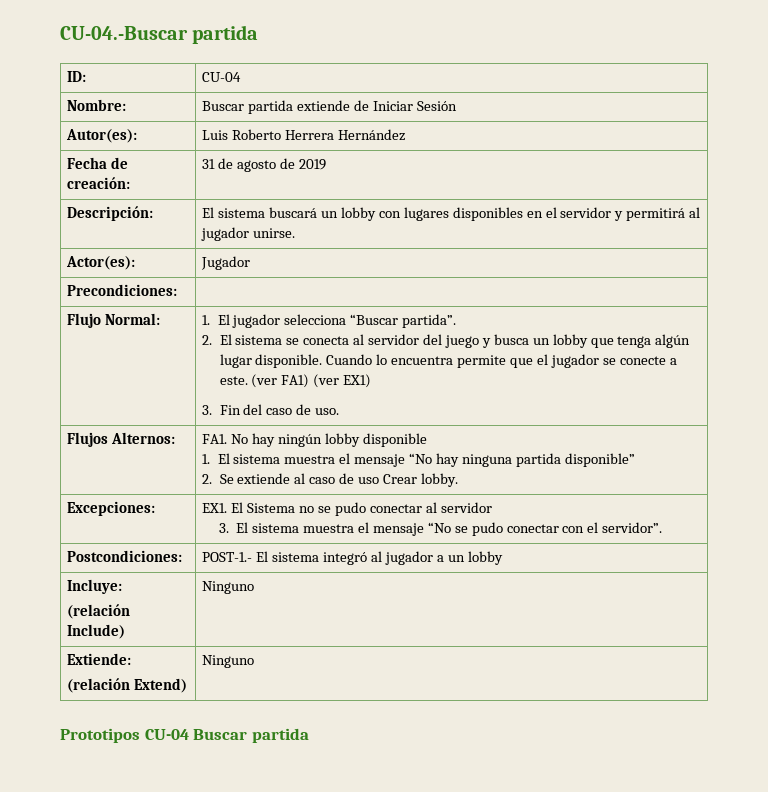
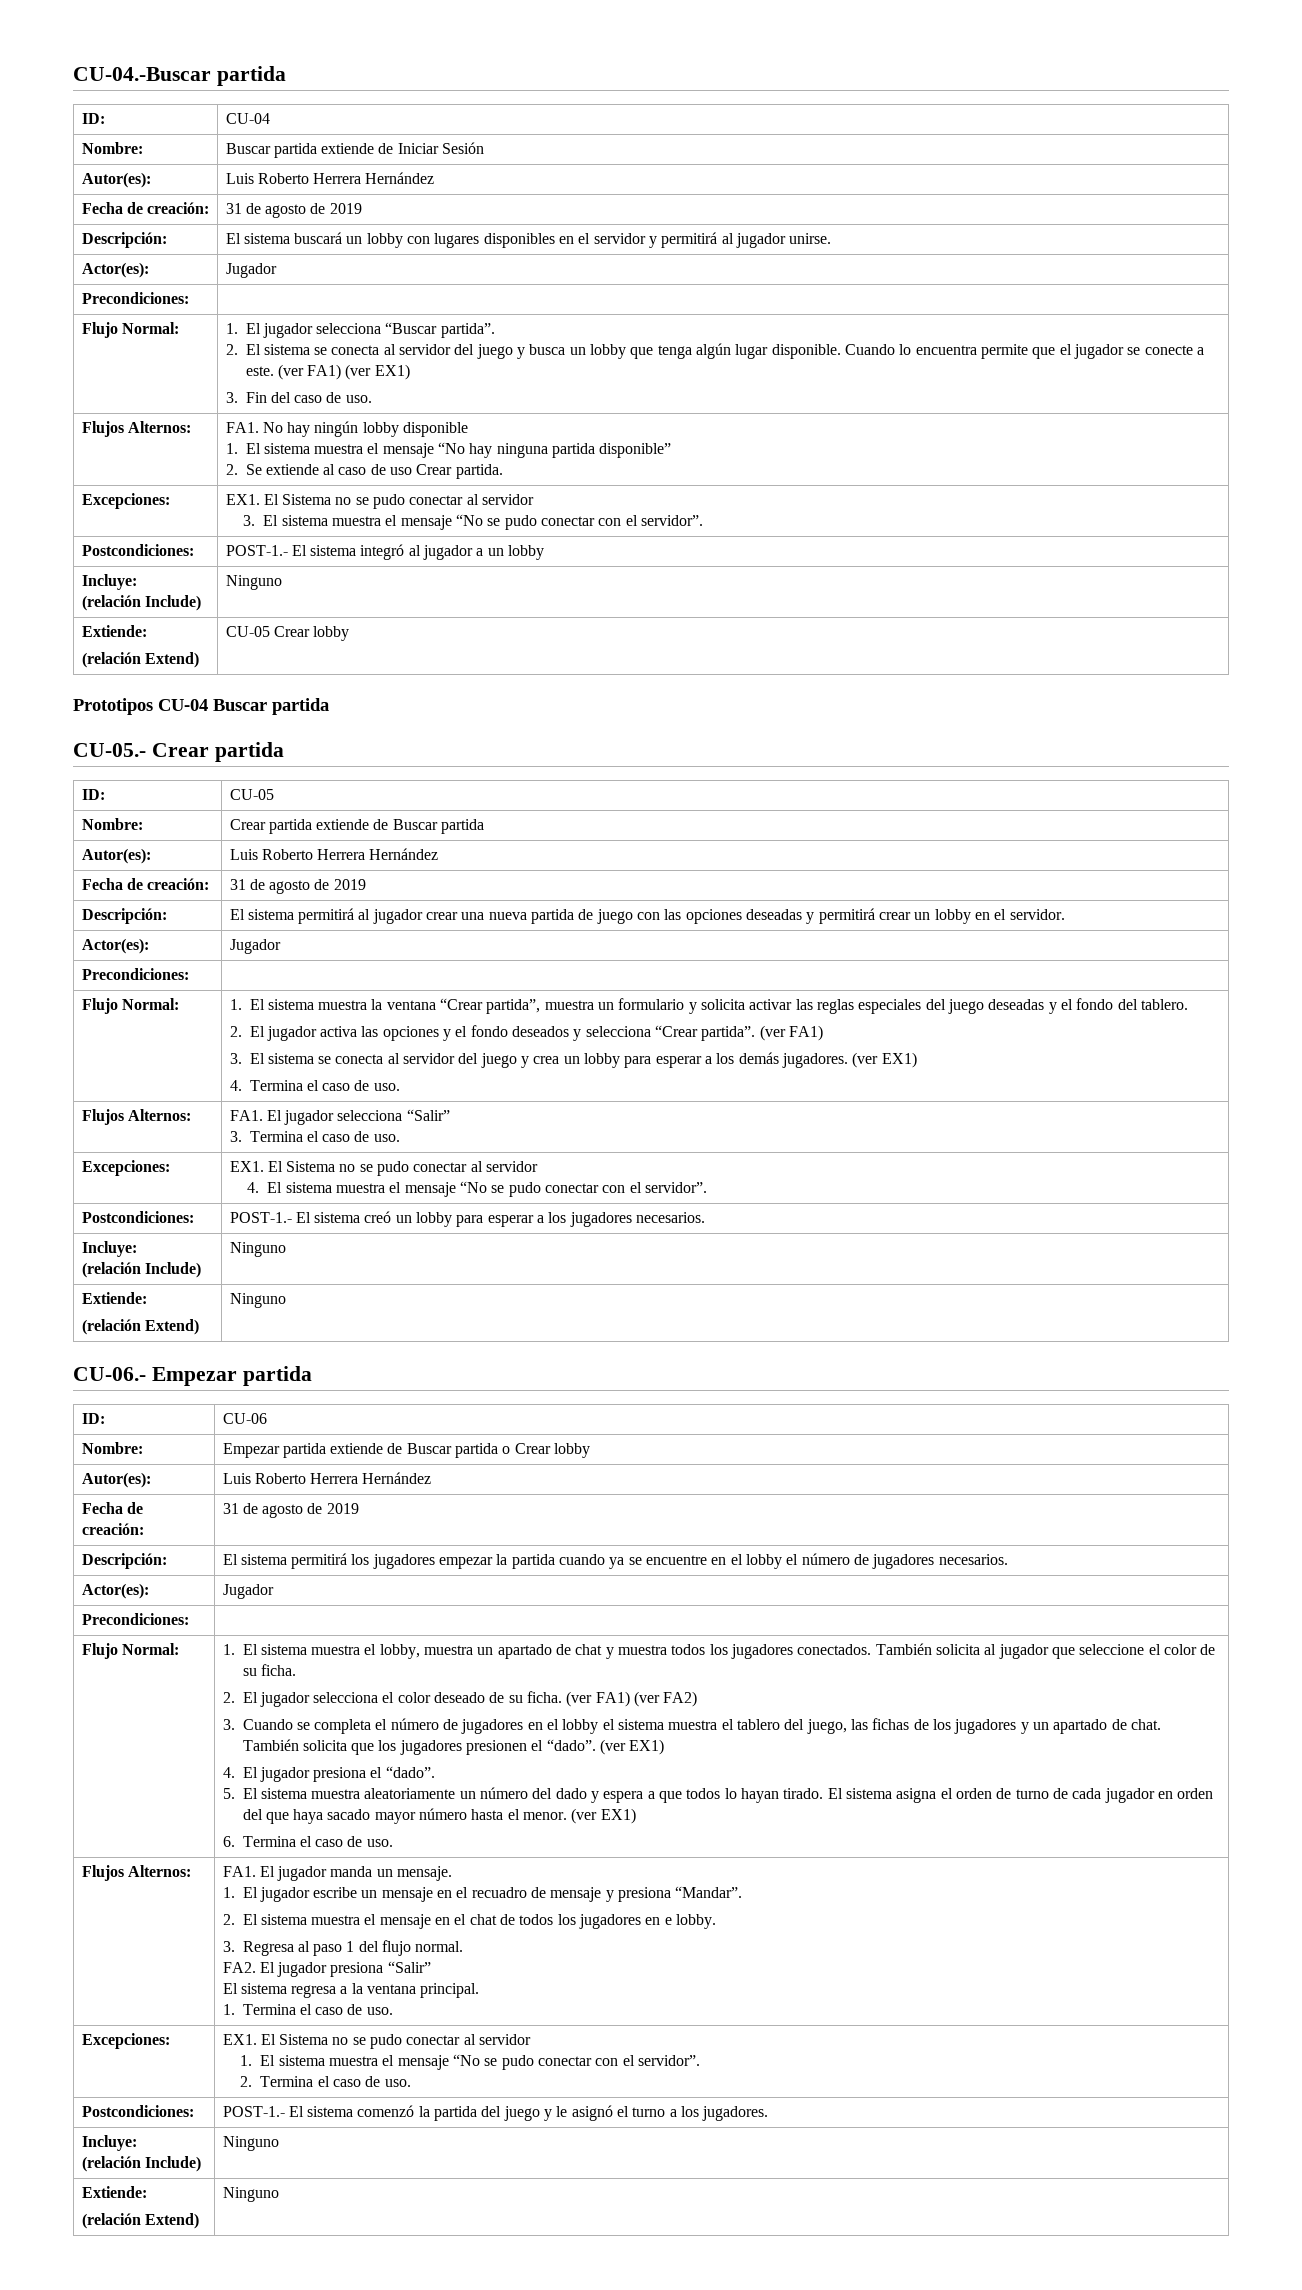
  Flujos Alternos: | FA1. No hay ningún lobby disponible
  1. El sistema muestra el mensaje “No hay ninguna partida disponible”
- 2. Se extiende al caso de uso Crear lobby.
+ 2. Se extiende al caso de uso Crear partida.
  Postcondiciones: | POST-1.- El sistema integró al jugador a un lobby
  Incluye:
  (relación Include) | Ninguno
  Extiende:
- (relación Extend) | Ninguno
+ (relación Extend) | CU-05 Crear lobby
+ CU-05.- Crear partida
+ ID: | CU-05
+ Nombre: | Crear partida extiende de Buscar partida
+ Autor(es): | Luis Roberto Herrera Hernández
+ Fecha de creación: | 31 de agosto de 2019
+ Descripción: | El sistema permitirá al jugador crear una nueva partida de juego con las opciones deseadas y permitirá crear un lobby en el servidor.
+ Actor(es): | Jugador
+ Precondiciones: |
+ Flujo Normal: | 1. El sistema muestra la ventana “Crear partida”, muestra un formulario y solicita activar las reglas especiales del juego deseadas y el fondo del tablero.
+ 2. El jugador activa las opciones y el fondo deseados y selecciona “Crear partida”. (ver FA1)
+ 3. El sistema se conecta al servidor del juego y crea un lobby para esperar a los demás jugadores. (ver EX1)
+ 4. Termina el caso de uso.
+ Flujos Alternos: | FA1. El jugador selecciona “Salir”
+ 3. Termina el caso de uso.
+ Excepciones: | EX1. El Sistema no se pudo conectar al servidor
+ 4. El sistema muestra el mensaje “No se pudo conectar con el servidor”.
+ Postcondiciones: | POST-1.- El sistema creó un lobby para esperar a los jugadores necesarios.
+ Incluye:
+ (relación Include) | Ninguno
+ Extiende:
+ (relación Extend) | Ninguno
+ CU-06.- Empezar partida
+ ID: | CU-06
+ Nombre: | Empezar partida extiende de Buscar partida o Crear lobby
+ Autor(es): | Luis Roberto Herrera Hernández
+ Fecha de creación: | 31 de agosto de 2019
+ Descripción: | El sistema permitirá los jugadores empezar la partida cuando ya se encuentre en el lobby el número de jugadores necesarios.
+ Actor(es): | Jugador
+ Precondiciones: |
+ Flujo Normal: | 1. El sistema muestra el lobby, muestra un apartado de chat y muestra todos los jugadores conectados. También solicita al jugador que seleccione el color de su ficha.
+ 2. El jugador selecciona el color deseado de su ficha. (ver FA1) (ver FA2)
+ 3. Cuando se completa el número de jugadores en el lobby el sistema muestra el tablero del juego, las fichas de los jugadores y un apartado de chat. También solicita que los jugadores presionen el “dado”. (ver EX1)
+ 4. El jugador presiona el “dado”.
+ 5. El sistema muestra aleatoriamente un número del dado y espera a que todos lo hayan tirado. El sistema asigna el orden de turno de cada jugador en orden del que haya sacado mayor número hasta el menor. (ver EX1)
+ 6. Termina el caso de uso.
+ Flujos Alternos: | FA1. El jugador manda un mensaje.
+ 1. El jugador escribe un mensaje en el recuadro de mensaje y presiona “Mandar”.
+ 2. El sistema muestra el mensaje en el chat de todos los jugadores en e lobby.
+ 3. Regresa al paso 1 del flujo normal.
+ FA2. El jugador presiona “Salir”
+ El sistema regresa a la ventana principal.
+ 1. Termina el caso de uso.
+ Excepciones: | EX1. El Sistema no se pudo conectar al servidor
+ 1. El sistema muestra el mensaje “No se pudo conectar con el servidor”.
+ 2. Termina el caso de uso.
+ Postcondiciones: | POST-1.- El sistema comenzó la partida del juego y le asignó el turno a los jugadores.
+ Incluye:
+ (relación Include) | Ninguno
+ Extiende:
+ (relación Extend) | Ninguno

